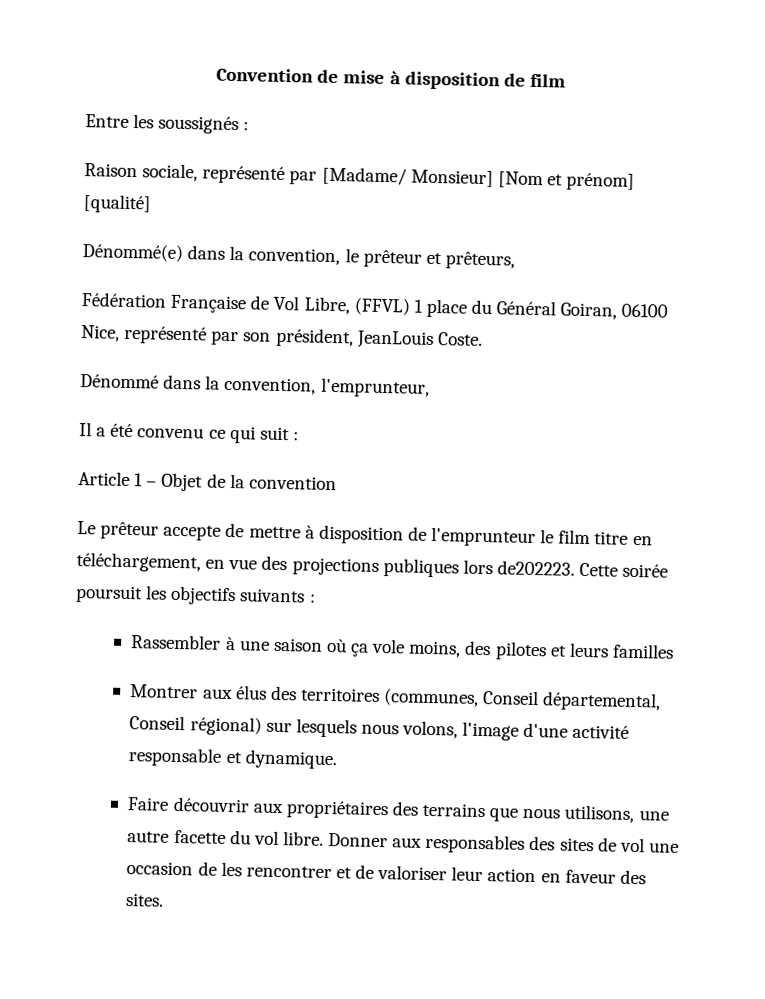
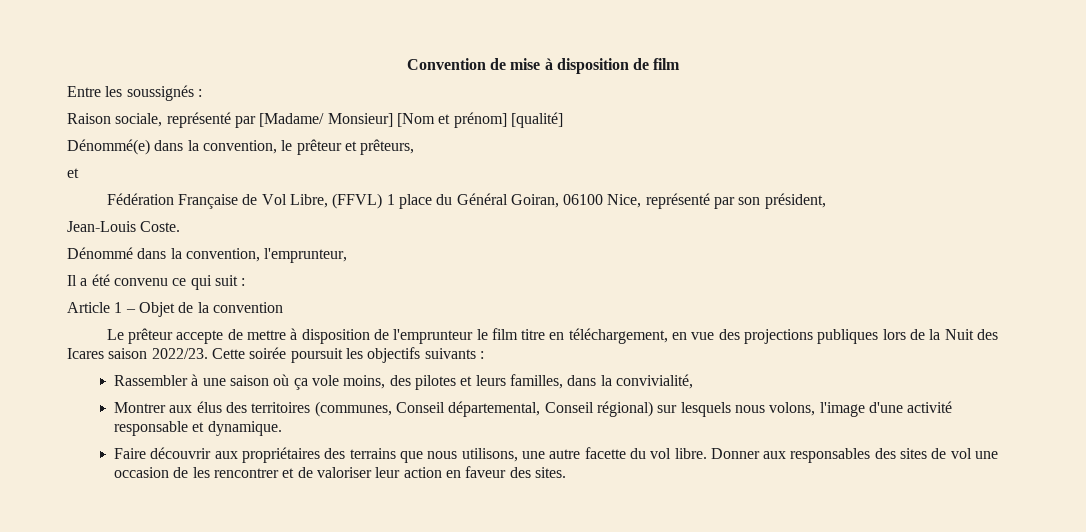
  Dénommé(e) dans la convention, le prêteur et prêteurs,
+ et
- Fédération Française de Vol Libre, (FFVL) 1 place du Général Goiran, 06100 Nice, représenté par son président, JeanLouis Coste.
+ Fédération Française de Vol Libre, (FFVL) 1 place du Général Goiran, 06100 Nice, représenté par son président,
+ Jean-Louis Coste.
- Le prêteur accepte de mettre à disposition de l'emprunteur le film titre en téléchargement, en vue des projections publiques lors de202223.
+ Le prêteur accepte de mettre à disposition de l'emprunteur le film titre en téléchargement, en vue des projections publiques lors de la Nuit des Icares saison 2022/23.
- Rassembler à une saison où ça vole moins, des pilotes et leurs familles
+ Rassembler à une saison où ça vole moins, des pilotes et leurs familles, dans la convivialité,

